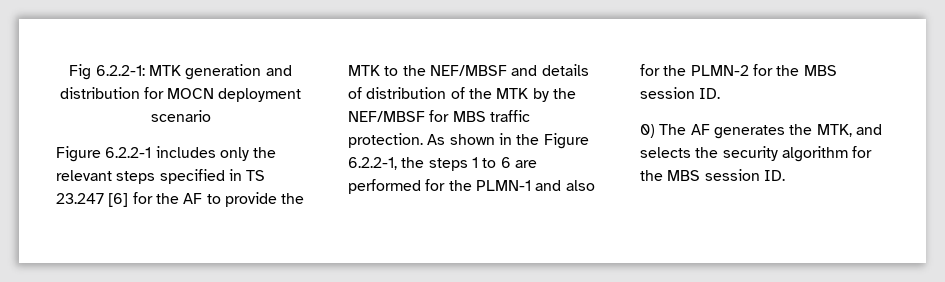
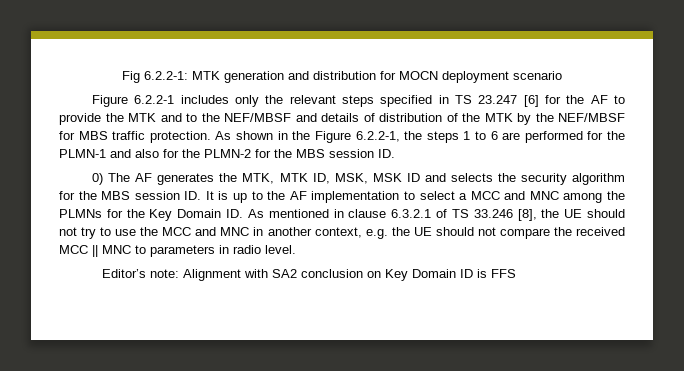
- Figure 6.2.2-1 includes only the relevant steps specified in TS 23.247 [6] for the AF to provide the MTK to the NEF/MBSF and details of distribution of the MTK by the NEF/MBSF for MBS traffic protection.
+ Figure 6.2.2-1 includes only the relevant steps specified in TS 23.247 [6] for the AF to provide the MTK and to the NEF/MBSF and details of distribution of the MTK by the NEF/MBSF for MBS traffic protection.
- 0) The AF generates the MTK, and selects the security algorithm for the MBS session ID.
+ 0) The AF generates the MTK, MTK ID, MSK, MSK ID and selects the security algorithm for the MBS session ID. It is up to the AF implementation to select a MCC and MNC among the PLMNs for the Key Domain ID. As mentioned in clause 6.3.2.1 of TS 33.246 [8], the UE should not try to use the MCC and MNC in another context, e.g. the UE should not compare the received MCC || MNC to parameters in radio level.
+ Editor’s note: Alignment with SA2 conclusion on Key Domain ID is FFS

